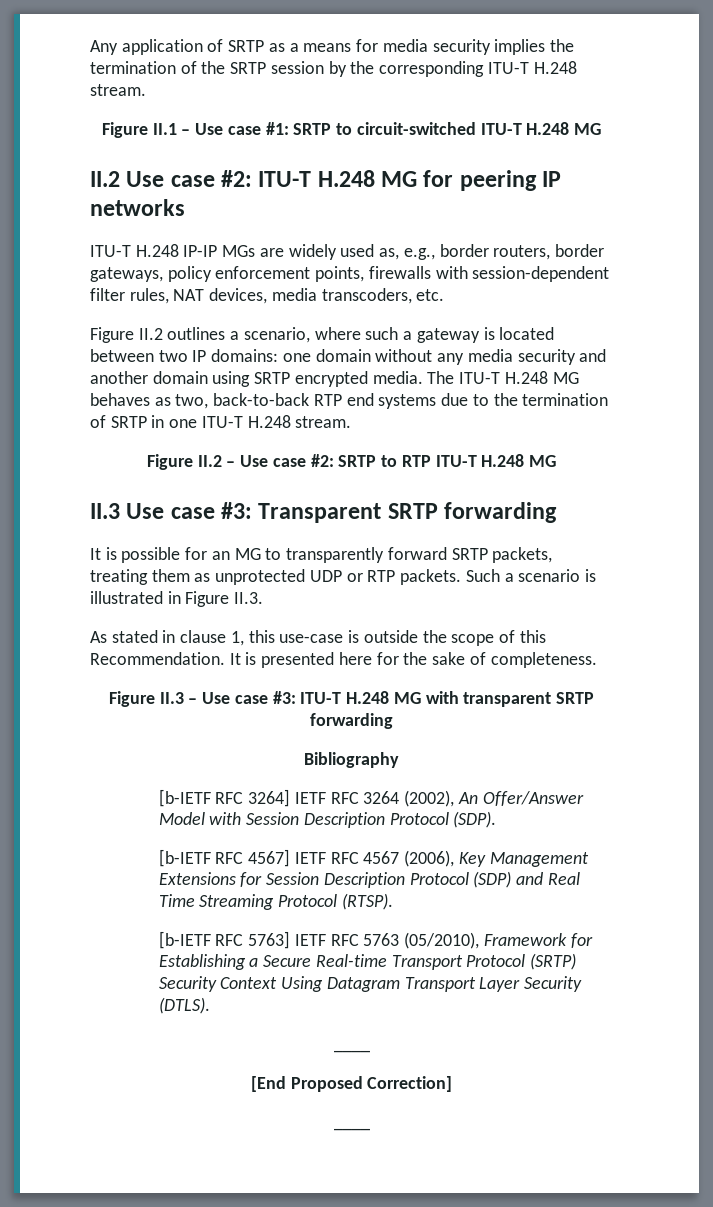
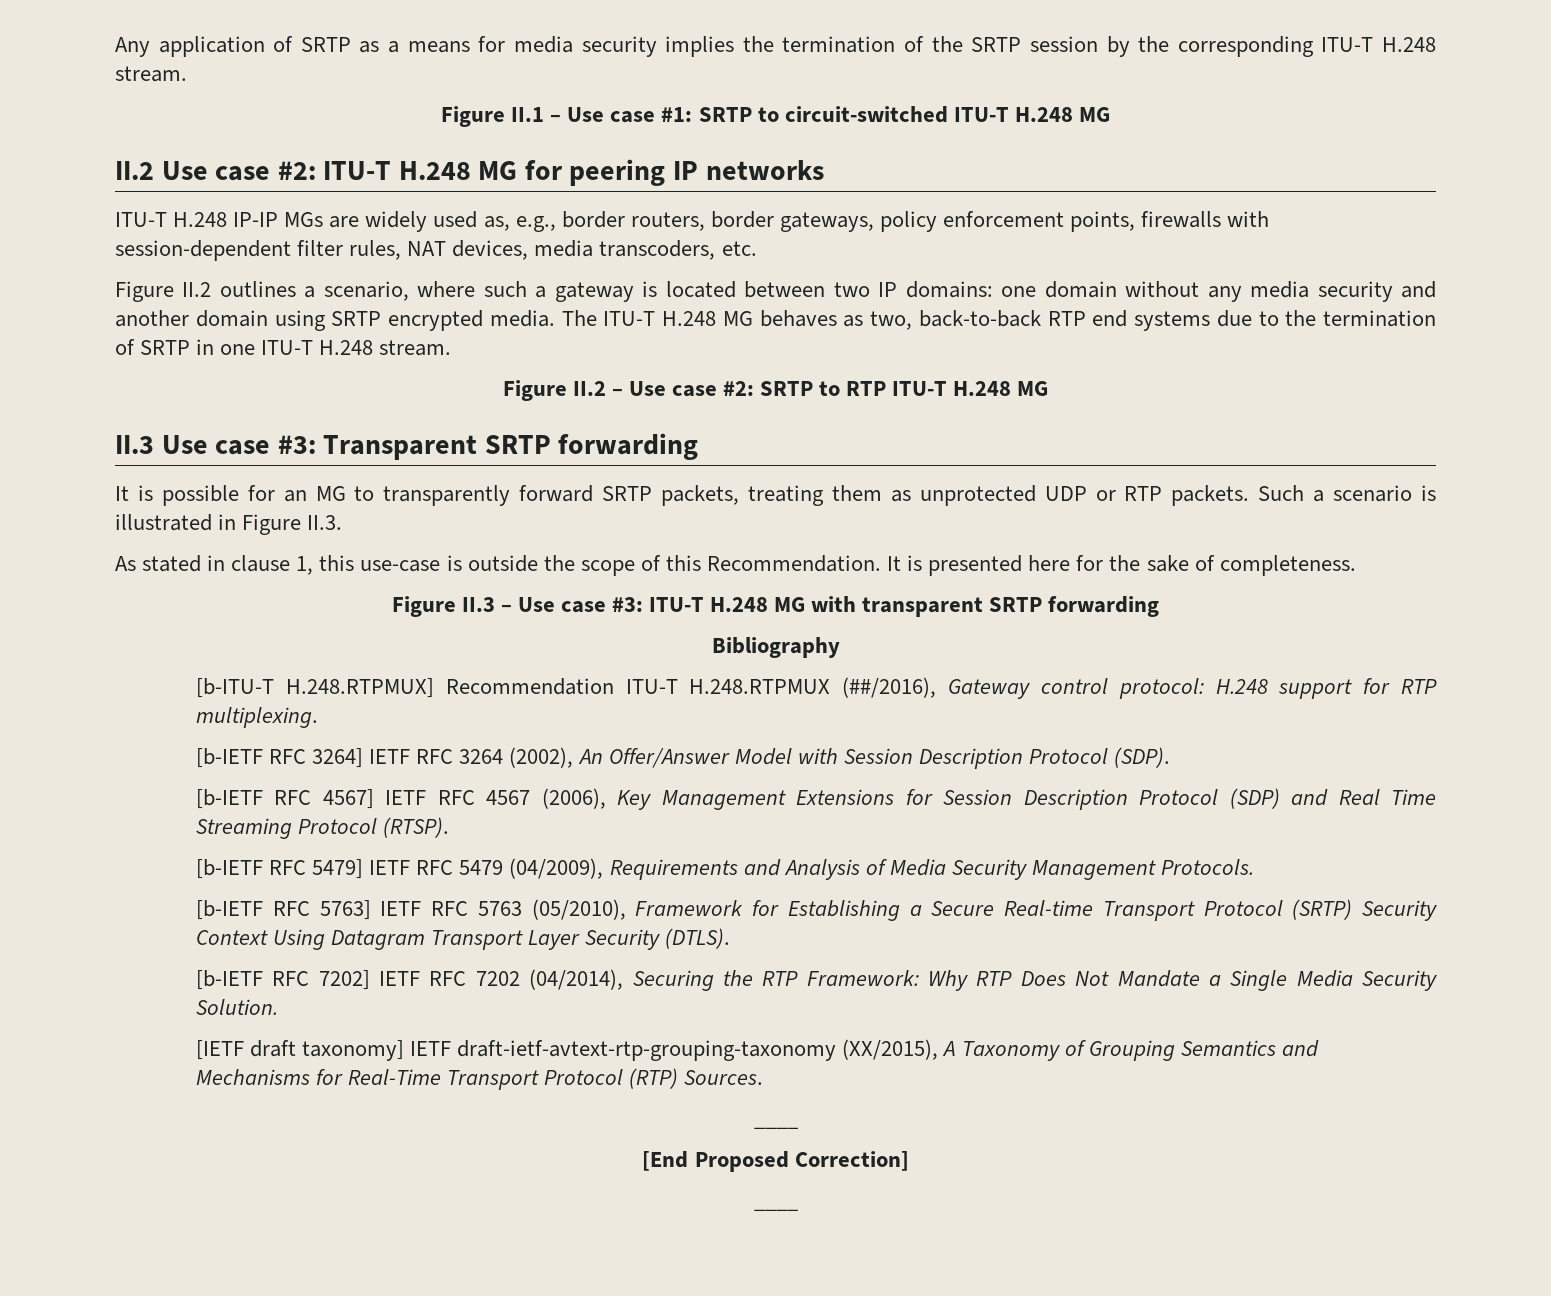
+ [b-ITU-T H.248.RTPMUX] Recommendation ITU-T H.248.RTPMUX (##/2016), Gateway control protocol: H.248 support for RTP multiplexing.
+ [b-IETF RFC 5479] IETF RFC 5479 (04/2009), Requirements and Analysis of Media Security Management Protocols.
+ [b-IETF RFC 7202] IETF RFC 7202 (04/2014), Securing the RTP Framework: Why RTP Does Not Mandate a Single Media Security Solution.
+ [IETF draft taxonomy] IETF draft-ietf-avtext-rtp-grouping-taxonomy (XX/2015), A Taxonomy of Grouping Semantics and Mechanisms for Real-Time Transport Protocol (RTP) Sources.

